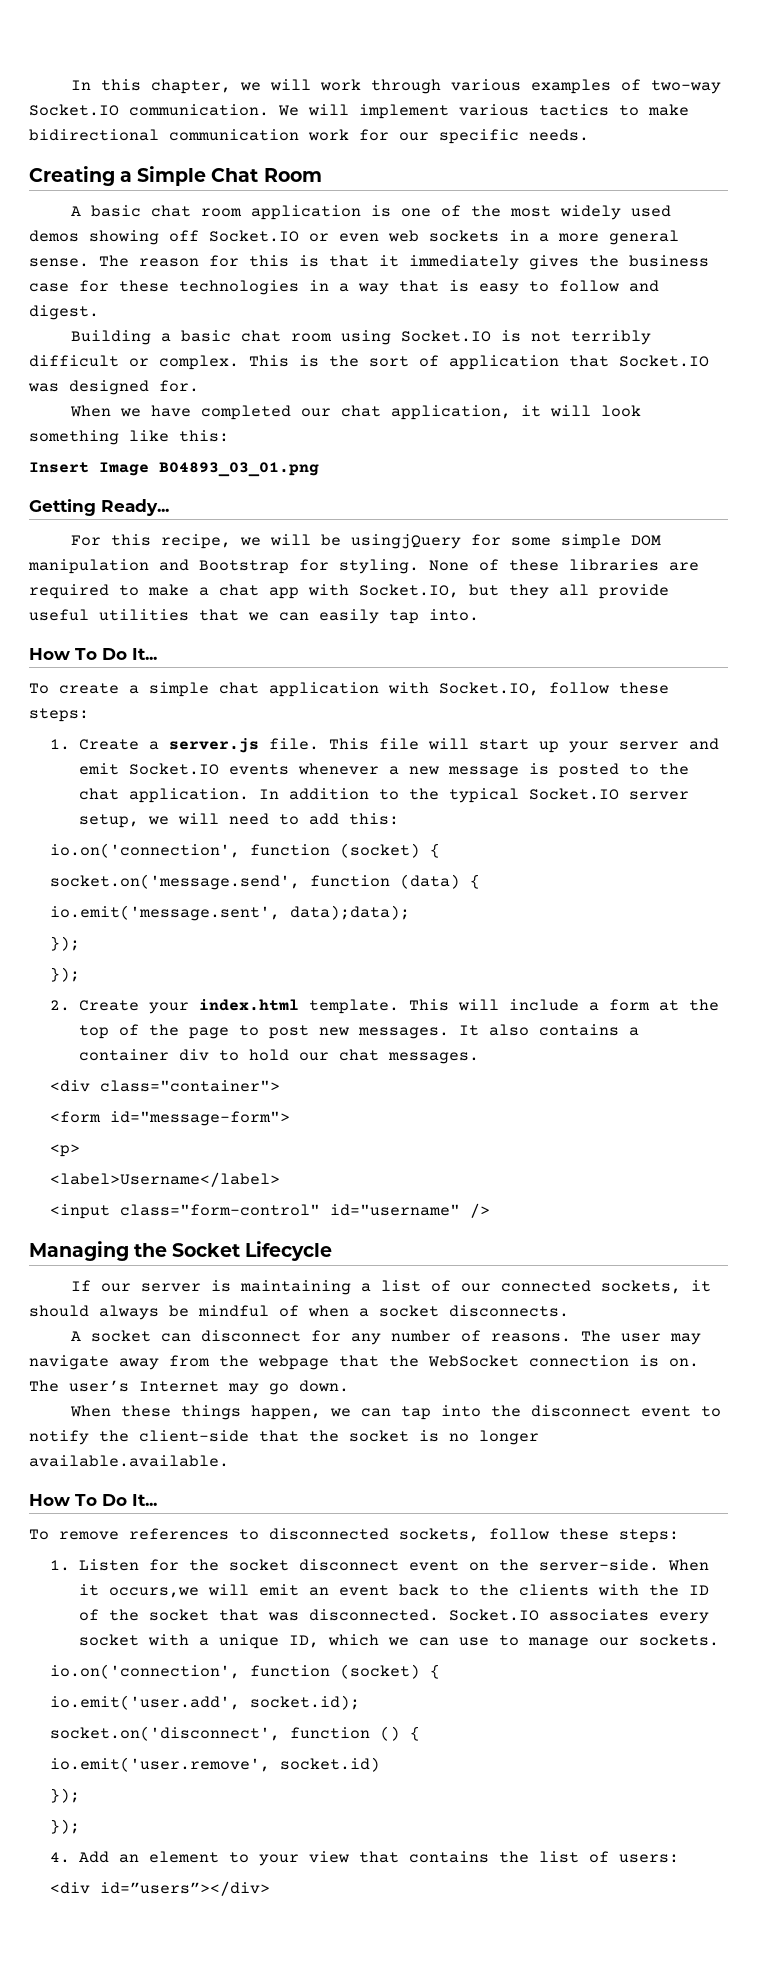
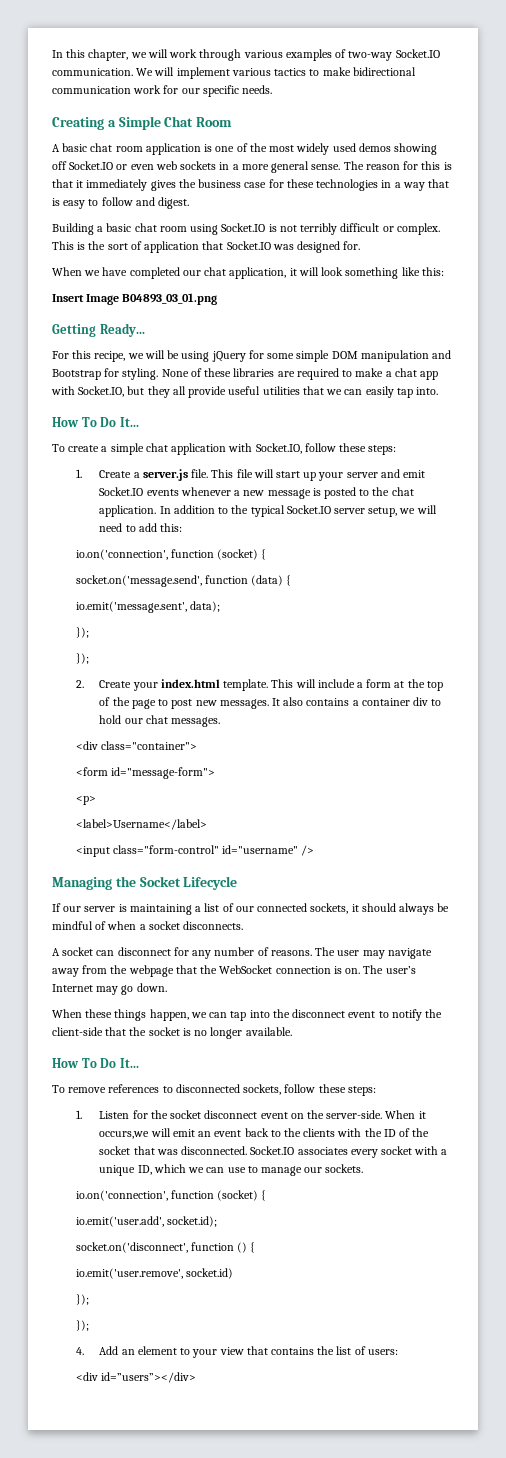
- For this recipe, we will be usingjQuery for some simple DOM manipulation and Bootstrap for styling.
+ For this recipe, we will be using jQuery for some simple DOM manipulation and Bootstrap for styling.
- io.emit('message.sent', data);data);
+ io.emit('message.sent', data);
- When these things happen, we can tap into the disconnect event to notify the client-side that the socket is no longer available.available.
+ When these things happen, we can tap into the disconnect event to notify the client-side that the socket is no longer available.

